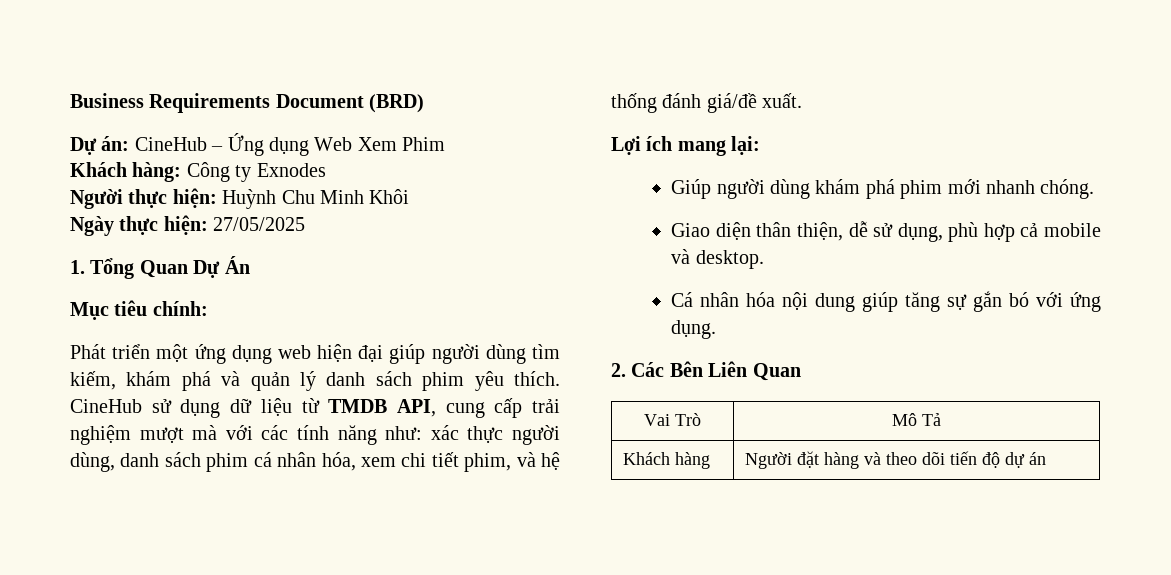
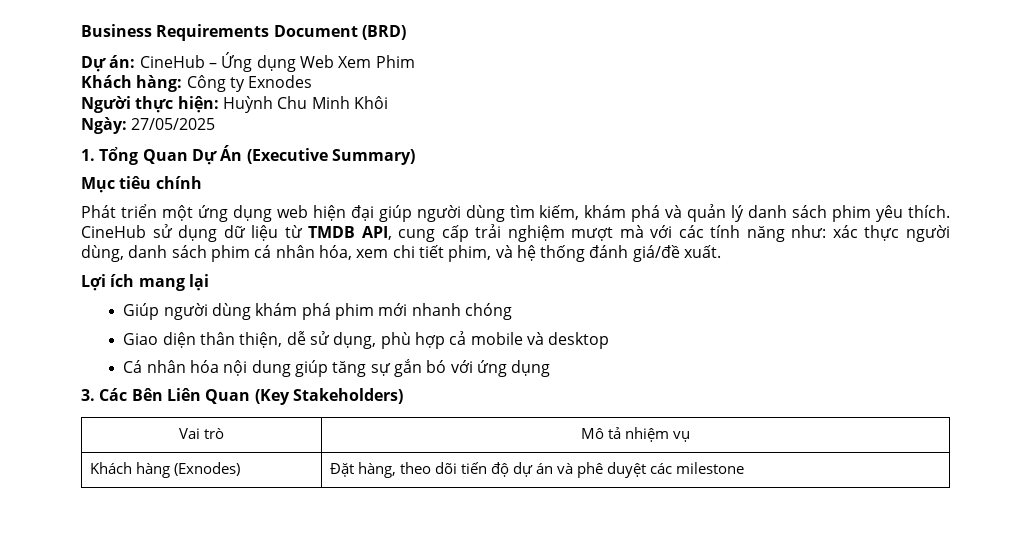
- Ngày thực hiện: 27/05/2025
+ Ngày: 27/05/2025
- 1. Tổng Quan Dự Án
+ 1. Tổng Quan Dự Án (Executive Summary)
- Mục tiêu chính:
+ Mục tiêu chính
- Lợi ích mang lại:
+ Lợi ích mang lại
- Giúp người dùng khám phá phim mới nhanh chóng.
+ Giúp người dùng khám phá phim mới nhanh chóng
- Giao diện thân thiện, dễ sử dụng, phù hợp cả mobile và desktop.
+ Giao diện thân thiện, dễ sử dụng, phù hợp cả mobile và desktop
- Cá nhân hóa nội dung giúp tăng sự gắn bó với ứng dụng.
- 2. Các Bên Liên Quan
+ Cá nhân hóa nội dung giúp tăng sự gắn bó với ứng dụng
+ 3. Các Bên Liên Quan (Key Stakeholders)
- Vai Trò | Mô Tả
+ Vai trò | Mô tả nhiệm vụ
- Khách hàng | Người đặt hàng và theo dõi tiến độ dự án
+ Khách hàng (Exnodes) | Đặt hàng, theo dõi tiến độ dự án và phê duyệt các milestone

